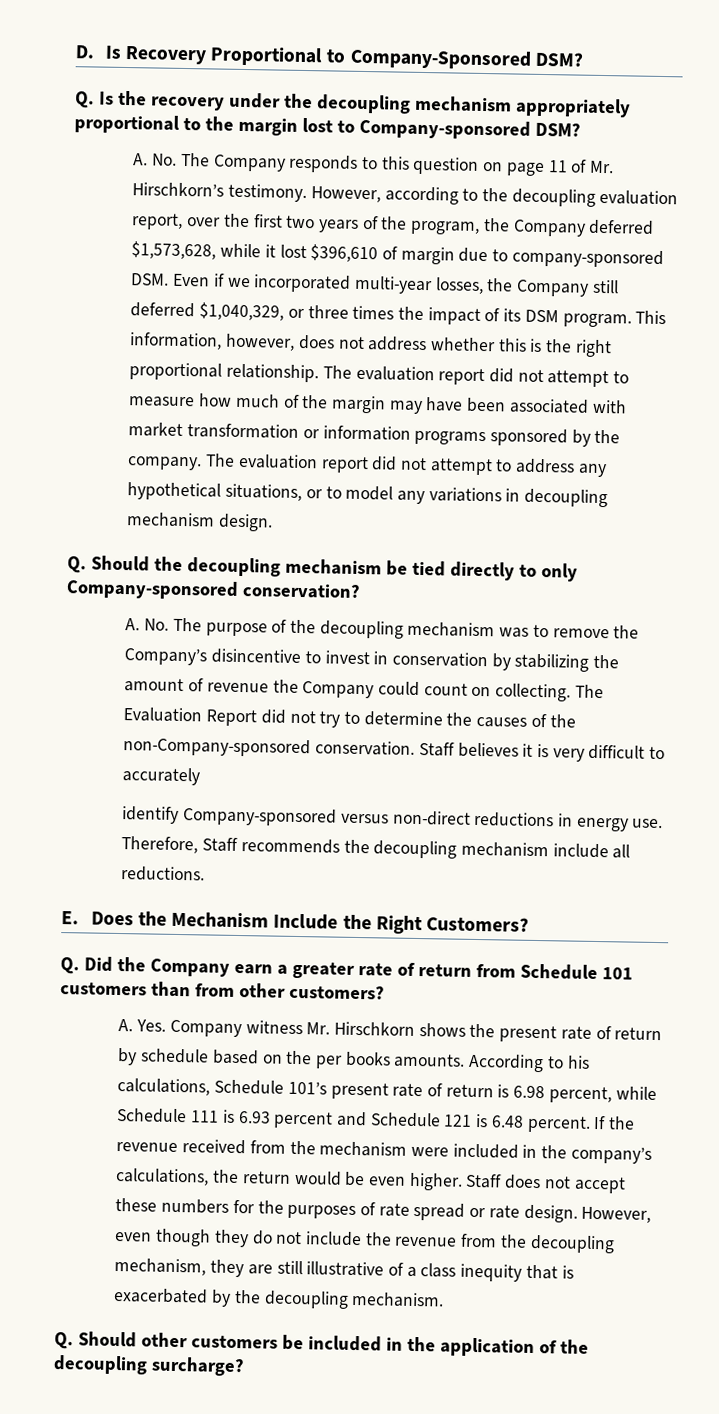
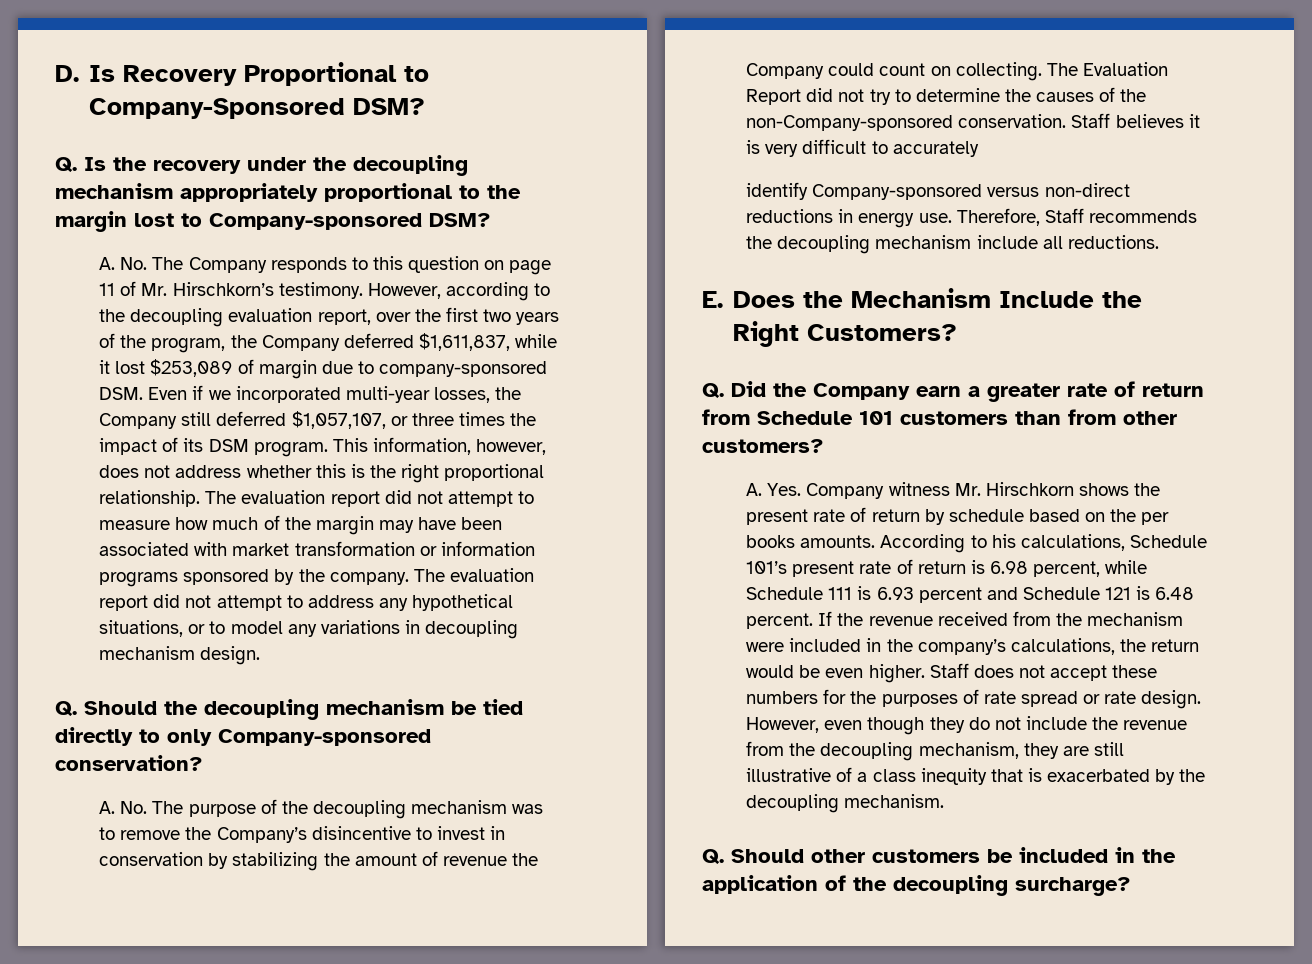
- However, according to the decoupling evaluation report, over the first two years of the program, the Company deferred $1,573,628, while it lost $396,610 of margin due to company-sponsored DSM. Even if we incorporated multi-year losses, the Company still deferred $1,040,329, or three times the impact of its DSM program.
+ However, according to the decoupling evaluation report, over the first two years of the program, the Company deferred $1,611,837, while it lost $253,089 of margin due to company-sponsored DSM. Even if we incorporated multi-year losses, the Company still deferred $1,057,107, or three times the impact of its DSM program.

